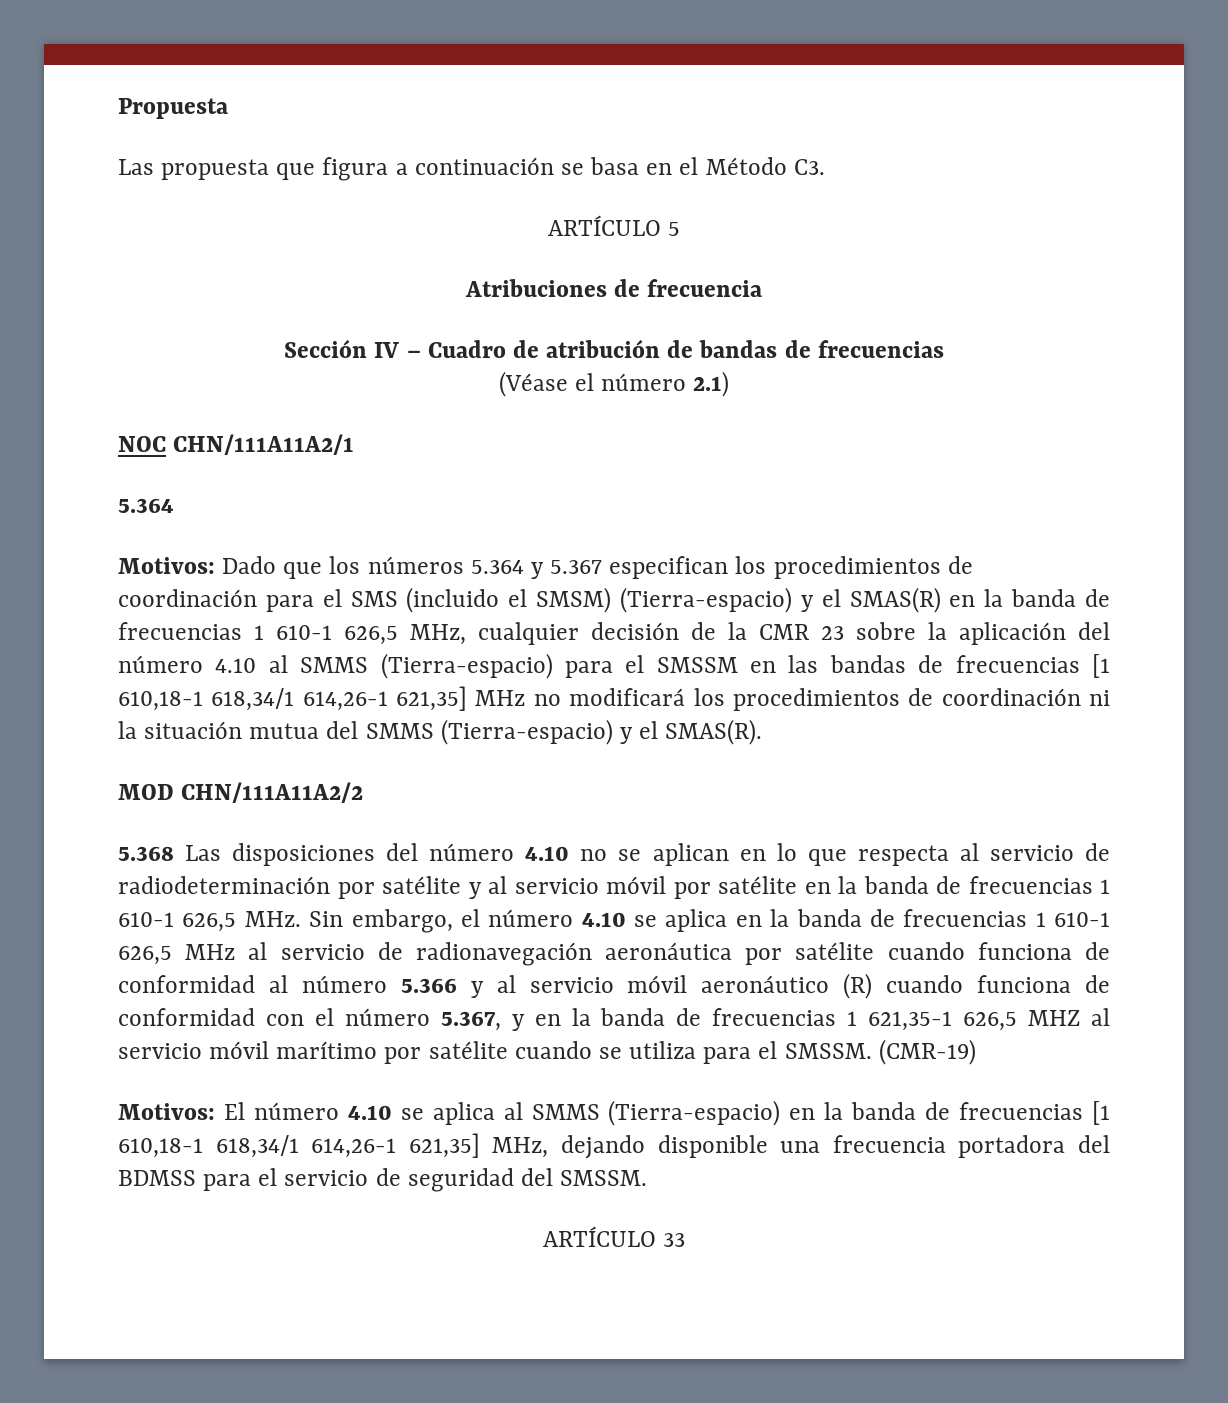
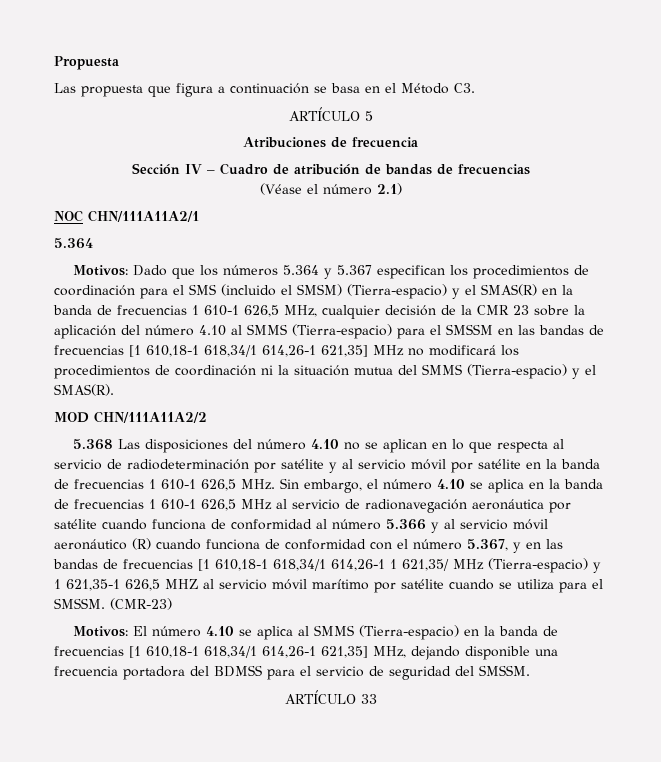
- 5.368 Las disposiciones del número 4.10 no se aplican en lo que respecta al servicio de radiodeterminación por satélite y al servicio móvil por satélite en la banda de frecuencias 1 610-1 626,5 MHz. Sin embargo, el número 4.10 se aplica en la banda de frecuencias 1 610-1 626,5 MHz al servicio de radionavegación aeronáutica por satélite cuando funciona de conformidad al número 5.366 y al servicio móvil aeronáutico (R) cuando funciona de conformidad con el número 5.367, y en la banda de frecuencias 1 621,35-1 626,5 MHZ al servicio móvil marítimo por satélite cuando se utiliza para el SMSSM.
+ 5.368 Las disposiciones del número 4.10 no se aplican en lo que respecta al servicio de radiodeterminación por satélite y al servicio móvil por satélite en la banda de frecuencias 1 610-1 626,5 MHz. Sin embargo, el número 4.10 se aplica en la banda de frecuencias 1 610-1 626,5 MHz al servicio de radionavegación aeronáutica por satélite cuando funciona de conformidad al número 5.366 y al servicio móvil aeronáutico (R) cuando funciona de conformidad con el número 5.367, y en las bandas de frecuencias [1 610,18-1 618,34/1 614,26-1 1 621,35/ MHz (Tierra-espacio) y 1 621,35-1 626,5 MHZ al servicio móvil marítimo por satélite cuando se utiliza para el SMSSM.
- (CMR-19)
+ (CMR-23)

